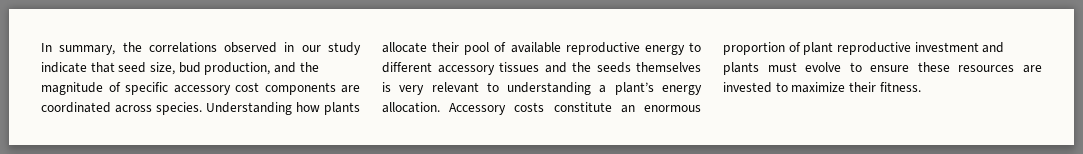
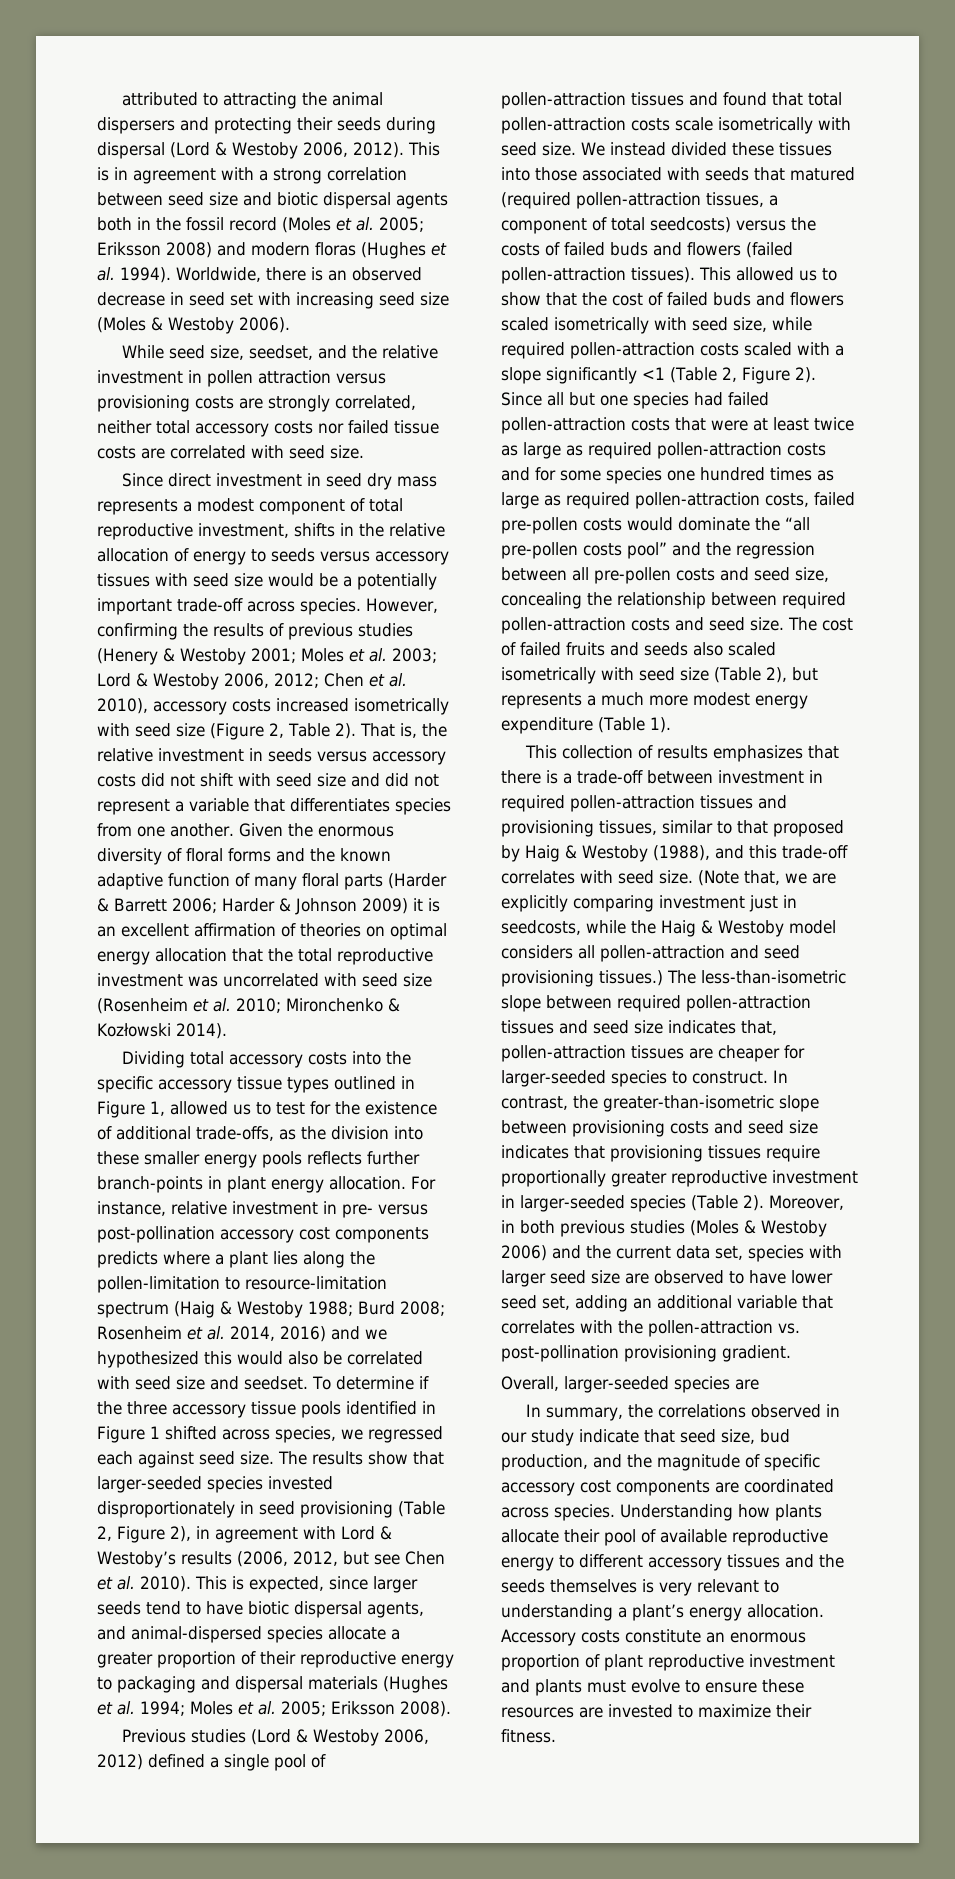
+ attributed to attracting the animal dispersers and protecting their seeds during dispersal (Lord & Westoby 2006, 2012). This is in agreement with a strong correlation between seed size and biotic dispersal agents both in the fossil record (Moles et al. 2005; Eriksson 2008) and modern floras (Hughes et al. 1994). Worldwide, there is an observed decrease in seed set with increasing seed size (Moles & Westoby 2006).
+ While seed size, seedset, and the relative investment in pollen attraction versus provisioning costs are strongly correlated, neither total accessory costs nor failed tissue costs are correlated with seed size.
+ Since direct investment in seed dry mass represents a modest component of total reproductive investment, shifts in the relative allocation of energy to seeds versus accessory tissues with seed size would be a potentially important trade-off across species. However, confirming the results of previous studies (Henery & Westoby 2001; Moles et al. 2003; Lord & Westoby 2006, 2012; Chen et al. 2010), accessory costs increased isometrically with seed size (Figure 2, Table 2). That is, the relative investment in seeds versus accessory costs did not shift with seed size and did not represent a variable that differentiates species from one another. Given the enormous diversity of floral forms and the known adaptive function of many floral parts (Harder & Barrett 2006; Harder & Johnson 2009) it is an excellent affirmation of theories on optimal energy allocation that the total reproductive investment was uncorrelated with seed size (Rosenheim et al. 2010; Mironchenko & Kozłowski 2014).
+ Dividing total accessory costs into the specific accessory tissue types outlined in Figure 1, allowed us to test for the existence of additional trade-offs, as the division into these smaller energy pools reflects further branch-points in plant energy allocation. For instance, relative investment in pre- versus post-pollination accessory cost components predicts where a plant lies along the pollen-limitation to resource-limitation spectrum (Haig & Westoby 1988; Burd 2008; Rosenheim et al. 2014, 2016) and we hypothesized this would also be correlated with seed size and seedset. To determine if the three accessory tissue pools identified in Figure 1 shifted across species, we regressed each against seed size. The results show that larger-seeded species invested disproportionately in seed provisioning (Table 2, Figure 2), in agreement with Lord & Westoby’s results (2006, 2012, but see Chen et al. 2010). This is expected, since larger seeds tend to have biotic dispersal agents, and animal-dispersed species allocate a greater proportion of their reproductive energy to packaging and dispersal materials (Hughes et al. 1994; Moles et al. 2005; Eriksson 2008).
+ Previous studies (Lord & Westoby 2006, 2012) defined a single pool of pollen-attraction tissues and found that total pollen-attraction costs scale isometrically with seed size. We instead divided these tissues into those associated with seeds that matured (required pollen-attraction tissues, a component of total seedcosts) versus the costs of failed buds and flowers (failed pollen-attraction tissues). This allowed us to show that the cost of failed buds and flowers scaled isometrically with seed size, while required pollen-attraction costs scaled with a slope significantly <1 (Table 2, Figure 2). Since all but one species had failed pollen-attraction costs that were at least twice as large as required pollen-attraction costs and for some species one hundred times as large as required pollen-attraction costs, failed pre-pollen costs would dominate the “all pre-pollen costs pool” and the regression between all pre-pollen costs and seed size, concealing the relationship between required pollen-attraction costs and seed size. The cost of failed fruits and seeds also scaled isometrically with seed size (Table 2), but represents a much more modest energy expenditure (Table 1).
+ This collection of results emphasizes that there is a trade-off between investment in required pollen-attraction tissues and provisioning tissues, similar to that proposed by Haig & Westoby (1988), and this trade-off correlates with seed size. (Note that, we are explicitly comparing investment just in seedcosts, while the Haig & Westoby model considers all pollen-attraction and seed provisioning tissues.) The less-than-isometric slope between required pollen-attraction tissues and seed size indicates that, pollen-attraction tissues are cheaper for larger-seeded species to construct. In contrast, the greater-than-isometric slope between provisioning costs and seed size indicates that provisioning tissues require proportionally greater reproductive investment in larger-seeded species (Table 2). Moreover, in both previous studies (Moles & Westoby 2006) and the current data set, species with larger seed size are observed to have lower seed set, adding an additional variable that correlates with the pollen-attraction vs. post-pollination provisioning gradient.
+ Overall, larger-seeded species are

